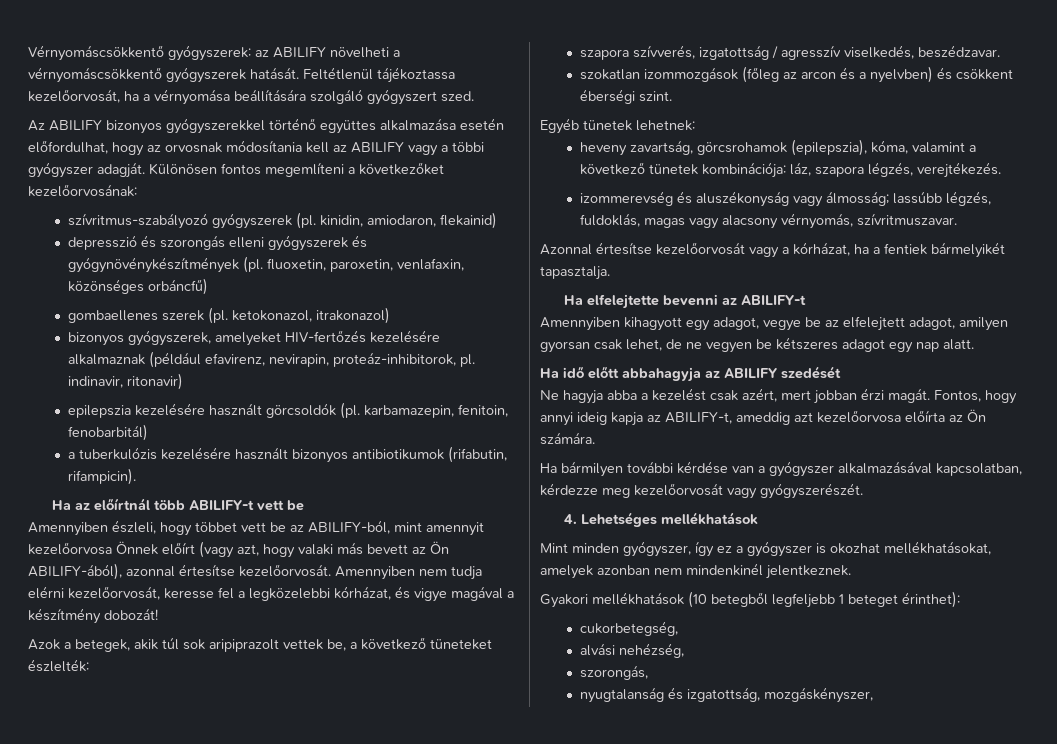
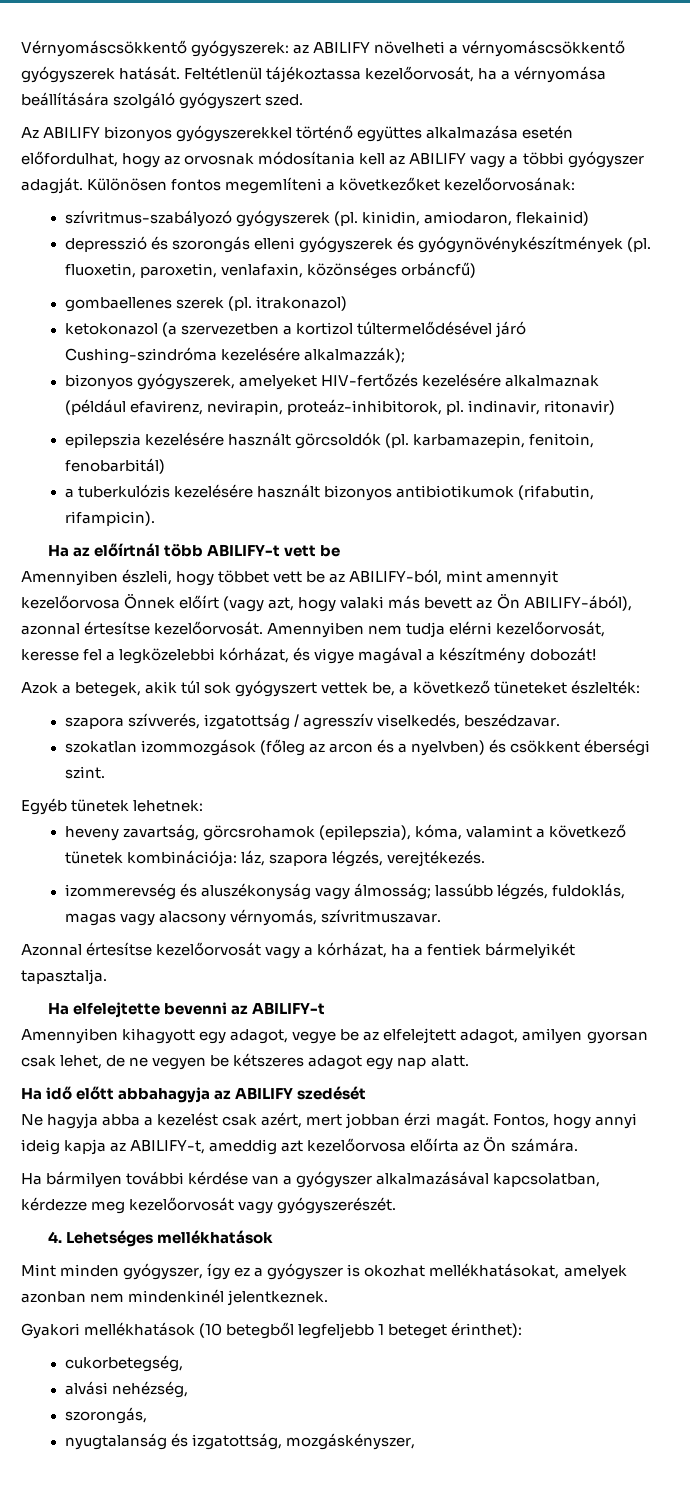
- gombaellenes szerek (pl. ketokonazol, itrakonazol)
+ gombaellenes szerek (pl. itrakonazol)
+ ketokonazol (a szervezetben a kortizol túltermelődésével járó Cushing-szindróma kezelésére alkalmazzák);
- Azok a betegek, akik túl sok aripiprazolt vettek be, a következő tüneteket észlelték:
+ Azok a betegek, akik túl sok gyógyszert vettek be, a következő tüneteket észlelték:

